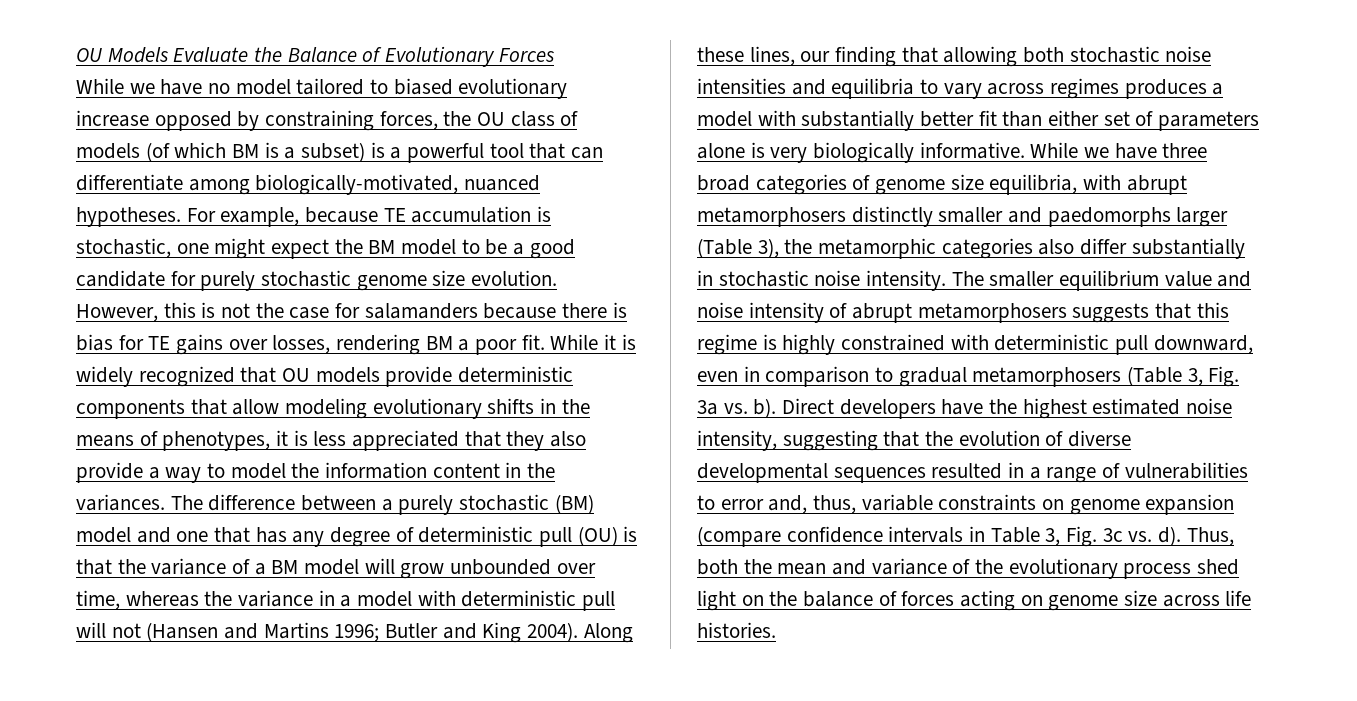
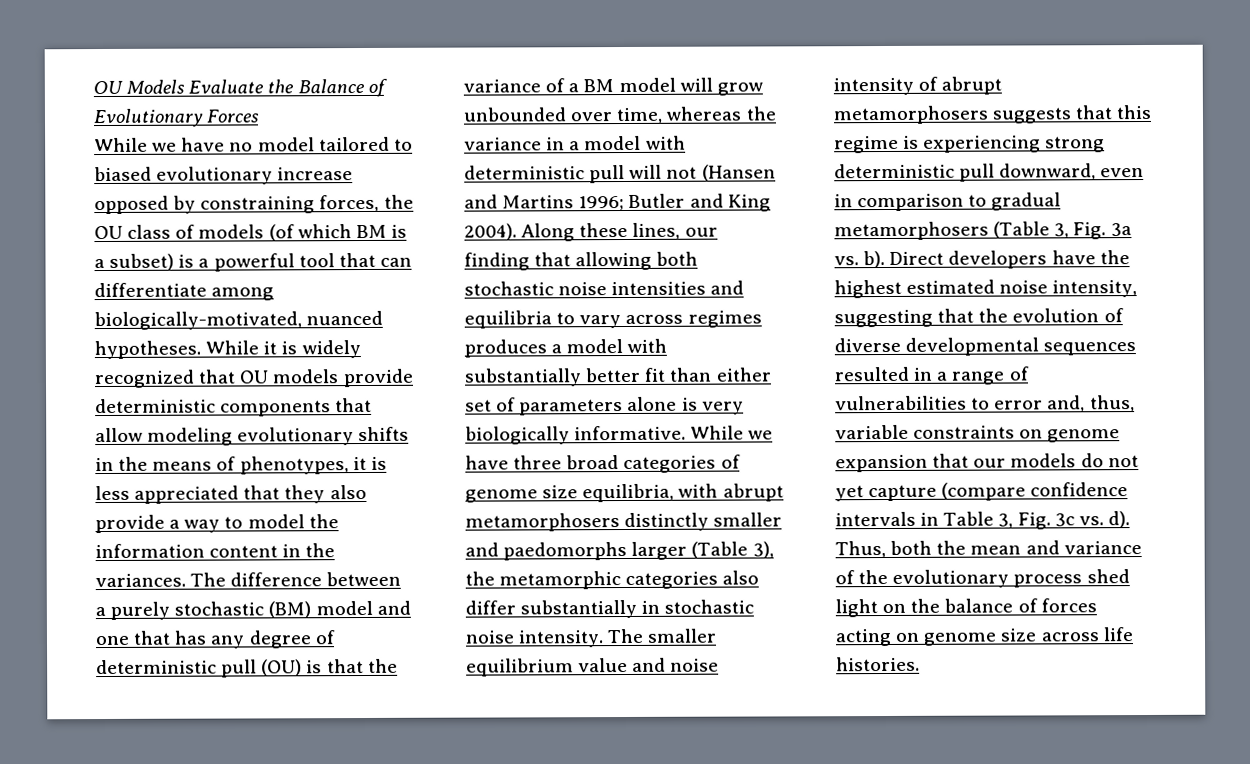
- For example, because TE accumulation is stochastic, one might expect the BM model to be a good candidate for purely stochastic genome size evolution. However, this is not the case for salamanders because there is bias for TE gains over losses, rendering BM a poor fit.
- The smaller equilibrium value and noise intensity of abrupt metamorphosers suggests that this regime is highly constrained with deterministic pull downward, even in comparison to gradual metamorphosers (Table 3, Fig. 3a vs. b).
+ The smaller equilibrium value and noise intensity of abrupt metamorphosers suggests that this regime is experiencing strong deterministic pull downward, even in comparison to gradual metamorphosers (Table 3, Fig. 3a vs. b).
- Direct developers have the highest estimated noise intensity, suggesting that the evolution of diverse developmental sequences resulted in a range of vulnerabilities to error and, thus, variable constraints on genome expansion (compare confidence intervals in Table 3, Fig. 3c vs. d).
+ Direct developers have the highest estimated noise intensity, suggesting that the evolution of diverse developmental sequences resulted in a range of vulnerabilities to error and, thus, variable constraints on genome expansion that our models do not yet capture (compare confidence intervals in Table 3, Fig. 3c vs. d).

